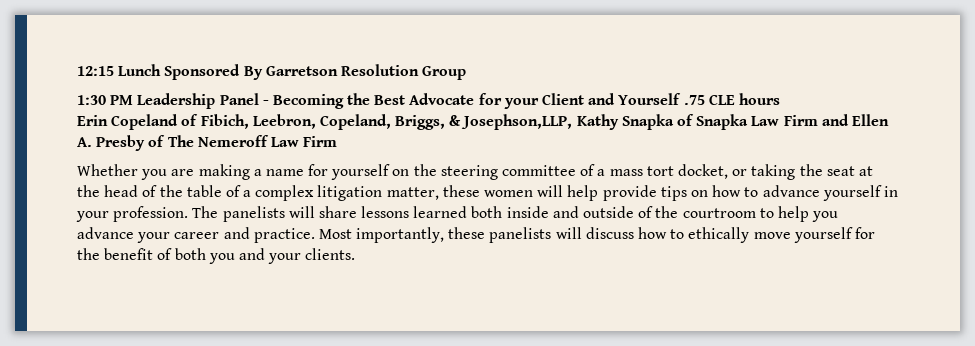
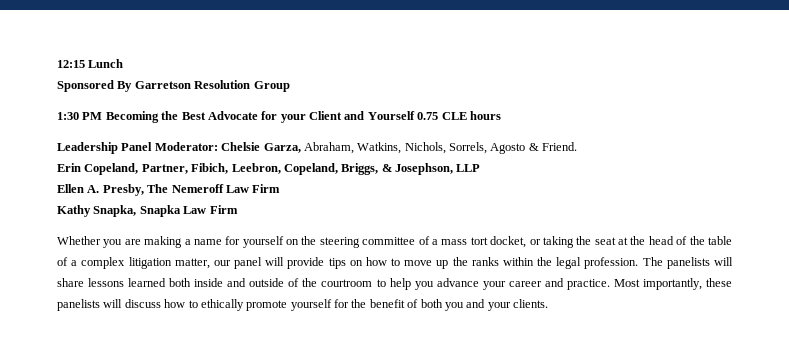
- 12:15 Lunch Sponsored By Garretson Resolution Group
+ 12:15 Lunch
+ Sponsored By Garretson Resolution Group
- 1:30 PM Leadership Panel - Becoming the Best Advocate for your Client and Yourself .75 CLE hours
+ 1:30 PM Becoming the Best Advocate for your Client and Yourself 0.75 CLE hours
+ Leadership Panel Moderator: Chelsie Garza, Abraham, Watkins, Nichols, Sorrels, Agosto & Friend.
- Erin Copeland of Fibich, Leebron, Copeland, Briggs, & Josephson,LLP, Kathy Snapka of Snapka Law Firm and Ellen A. Presby of The Nemeroff Law Firm
+ Erin Copeland, Partner, Fibich, Leebron, Copeland, Briggs, & Josephson, LLP
+ Ellen A. Presby, The Nemeroff Law Firm
+ Kathy Snapka, Snapka Law Firm
- Whether you are making a name for yourself on the steering committee of a mass tort docket, or taking the seat at the head of the table of a complex litigation matter, these women will help provide tips on how to advance yourself in your profession.
+ Whether you are making a name for yourself on the steering committee of a mass tort docket, or taking the seat at the head of the table of a complex litigation matter, our panel will provide tips on how to move up the ranks within the legal profession.
- Most importantly, these panelists will discuss how to ethically move yourself for the benefit of both you and your clients.
+ Most importantly, these panelists will discuss how to ethically promote yourself for the benefit of both you and your clients.

